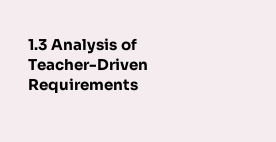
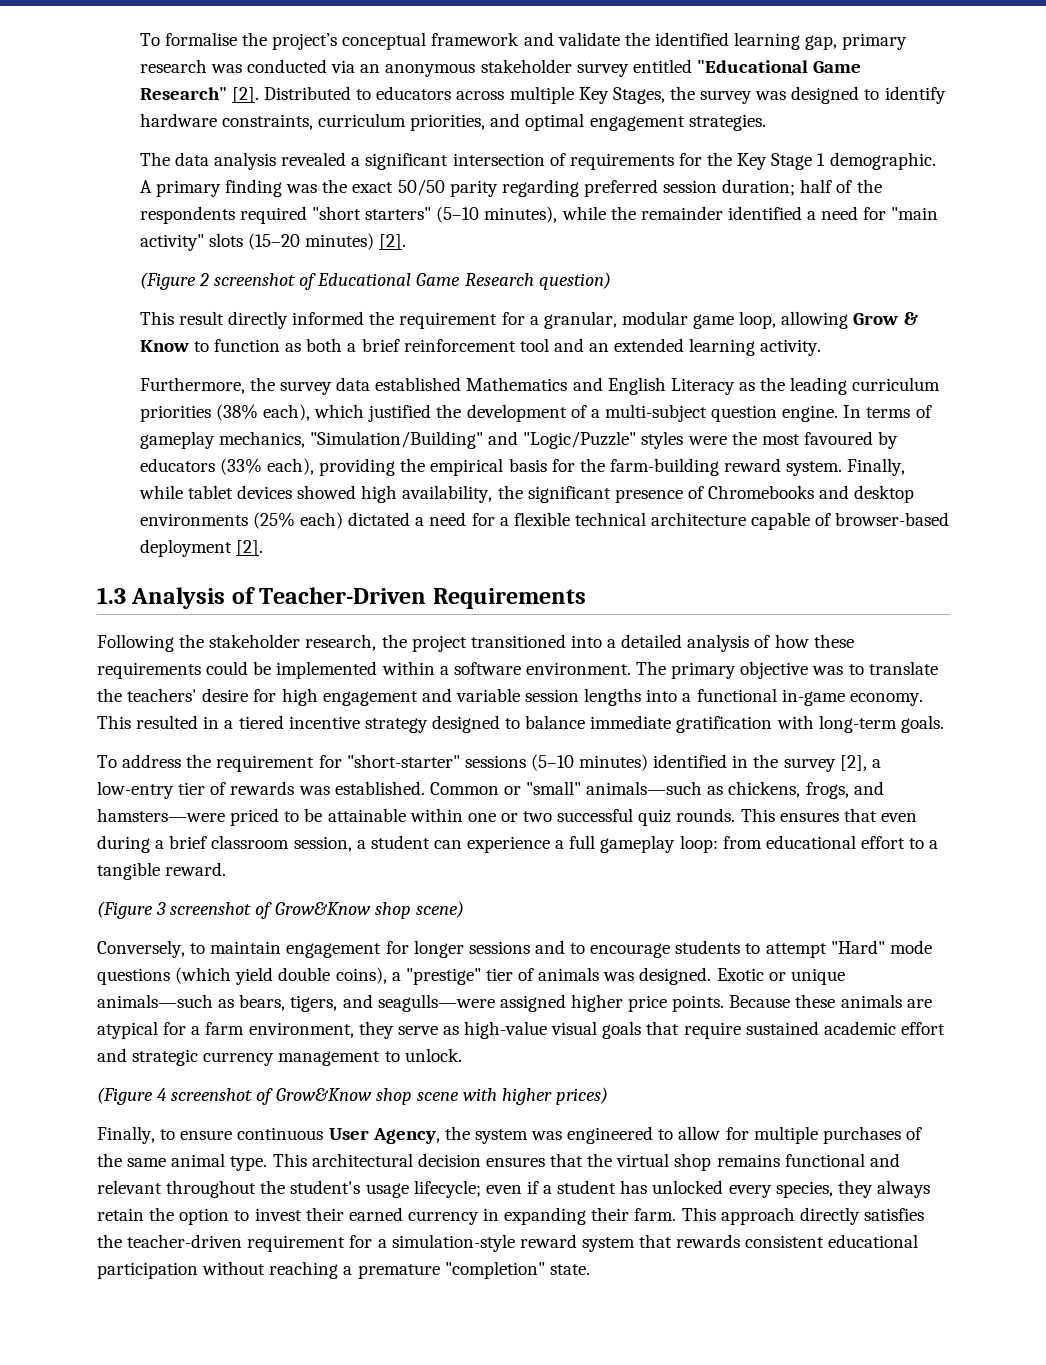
+ To formalise the project’s conceptual framework and validate the identified learning gap, primary research was conducted via an anonymous stakeholder survey entitled "Educational Game Research" [2]. Distributed to educators across multiple Key Stages, the survey was designed to identify hardware constraints, curriculum priorities, and optimal engagement strategies.
+ The data analysis revealed a significant intersection of requirements for the Key Stage 1 demographic. A primary finding was the exact 50/50 parity regarding preferred session duration; half of the respondents required "short starters" (5–10 minutes), while the remainder identified a need for "main activity" slots (15–20 minutes) [2].
+ (Figure 2 screenshot of Educational Game Research question)
+ This result directly informed the requirement for a granular, modular game loop, allowing Grow & Know to function as both a brief reinforcement tool and an extended learning activity.
+ Furthermore, the survey data established Mathematics and English Literacy as the leading curriculum priorities (38% each), which justified the development of a multi-subject question engine. In terms of gameplay mechanics, "Simulation/Building" and "Logic/Puzzle" styles were the most favoured by educators (33% each), providing the empirical basis for the farm-building reward system. Finally, while tablet devices showed high availability, the significant presence of Chromebooks and desktop environments (25% each) dictated a need for a flexible technical architecture capable of browser-based deployment [2].
+ Following the stakeholder research, the project transitioned into a detailed analysis of how these requirements could be implemented within a software environment. The primary objective was to translate the teachers' desire for high engagement and variable session lengths into a functional in-game economy. This resulted in a tiered incentive strategy designed to balance immediate gratification with long-term goals.
+ To address the requirement for "short-starter" sessions (5–10 minutes) identified in the survey [2], a low-entry tier of rewards was established. Common or "small" animals—such as chickens, frogs, and hamsters—were priced to be attainable within one or two successful quiz rounds. This ensures that even during a brief classroom session, a student can experience a full gameplay loop: from educational effort to a tangible reward.
+ (Figure 3 screenshot of Grow&Know shop scene)
+ Conversely, to maintain engagement for longer sessions and to encourage students to attempt "Hard" mode questions (which yield double coins), a "prestige" tier of animals was designed. Exotic or unique animals—such as bears, tigers, and seagulls—were assigned higher price points. Because these animals are atypical for a farm environment, they serve as high-value visual goals that require sustained academic effort and strategic currency management to unlock.
+ (Figure 4 screenshot of Grow&Know shop scene with higher prices)
+ Finally, to ensure continuous User Agency, the system was engineered to allow for multiple purchases of the same animal type. This architectural decision ensures that the virtual shop remains functional and relevant throughout the student's usage lifecycle; even if a student has unlocked every species, they always retain the option to invest their earned currency in expanding their farm. This approach directly satisfies the teacher-driven requirement for a simulation-style reward system that rewards consistent educational participation without reaching a premature "completion" state.

